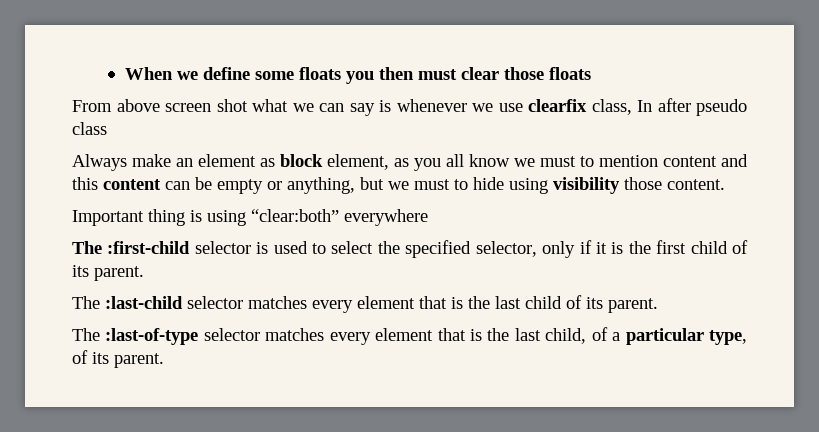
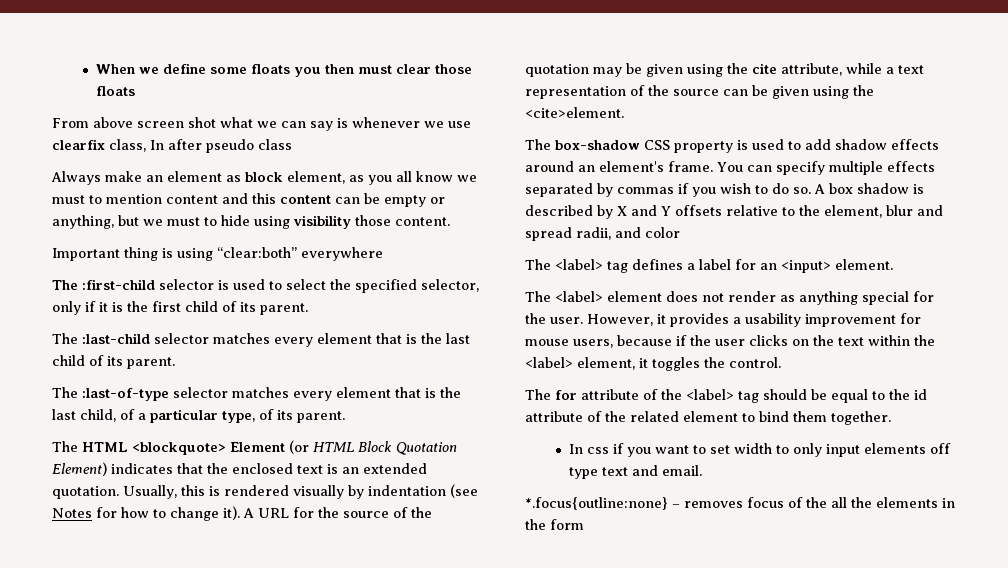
+ The HTML <blockquote> Element (or HTML Block Quotation Element) indicates that the enclosed text is an extended quotation. Usually, this is rendered visually by indentation (see Notes for how to change it). A URL for the source of the quotation may be given using the cite attribute, while a text representation of the source can be given using the <cite>element.
+ The box-shadow CSS property is used to add shadow effects around an element's frame. You can specify multiple effects separated by commas if you wish to do so. A box shadow is described by X and Y offsets relative to the element, blur and spread radii, and color
+ The <label> tag defines a label for an <input> element.
+ The <label> element does not render as anything special for the user. However, it provides a usability improvement for mouse users, because if the user clicks on the text within the <label> element, it toggles the control.
+ The for attribute of the <label> tag should be equal to the id attribute of the related element to bind them together.
+ In css if you want to set width to only input elements off type text and email.
+ *.focus{outline:none} – removes focus of the all the elements in the form

